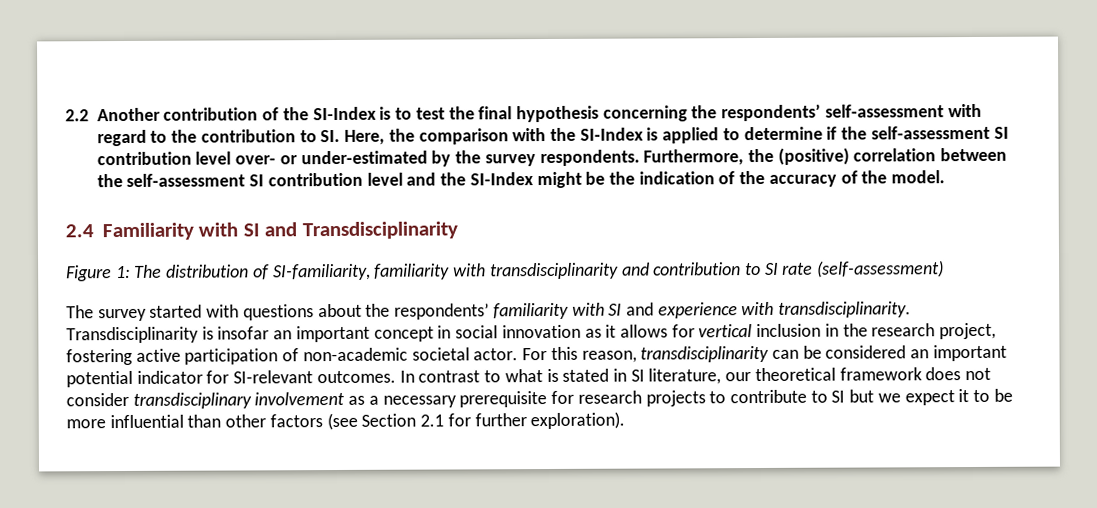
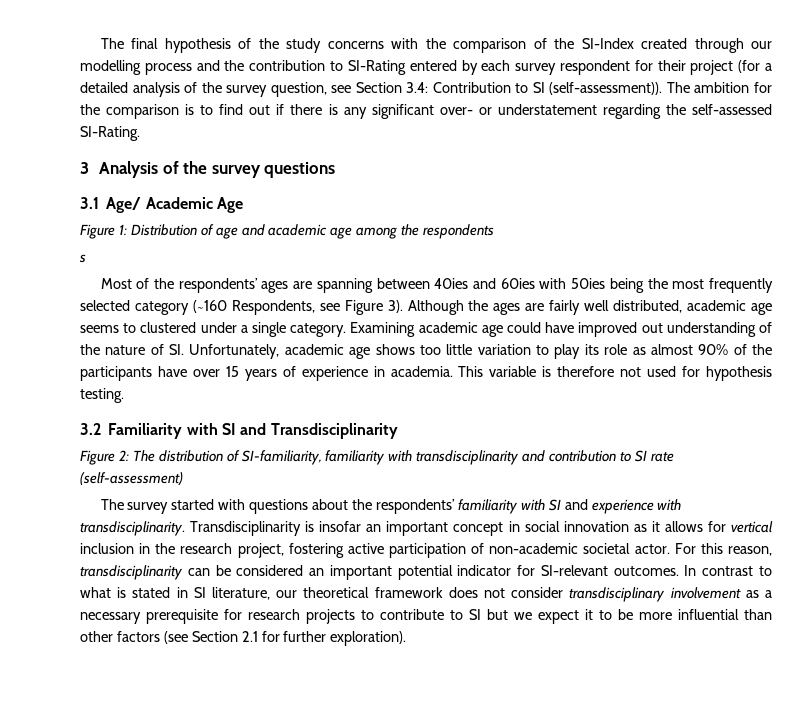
- 2.2 Another contribution of the SI-Index is to test the final hypothesis concerning the respondents’ self-assessment with regard to the contribution to SI. Here, the comparison with the SI-Index is applied to determine if the self-assessment SI contribution level over- or under-estimated by the survey respondents. Furthermore, the (positive) correlation between the self-assessment SI contribution level and the SI-Index might be the indication of the accuracy of the model.
- 2.4 Familiarity with SI and Transdisciplinarity
+ The final hypothesis of the study concerns with the comparison of the SI-Index created through our modelling process and the contribution to SI-Rating entered by each survey respondent for their project (for a detailed analysis of the survey question, see Section 3.4: Contribution to SI (self-assessment)). The ambition for the comparison is to find out if there is any significant over- or understatement regarding the self-assessed SI-Rating.
+ 3 Analysis of the survey questions
+ 3.1 Age/ Academic Age
+ Figure 1: Distribution of age and academic age among the respondents
+ s
+ Most of the respondents’ ages are spanning between 40ies and 60ies with 50ies being the most frequently selected category (~160 Respondents, see Figure 3). Although the ages are fairly well distributed, academic age seems to clustered under a single category. Examining academic age could have improved out understanding of the nature of SI. Unfortunately, academic age shows too little variation to play its role as almost 90% of the participants have over 15 years of experience in academia. This variable is therefore not used for hypothesis testing.
+ 3.2 Familiarity with SI and Transdisciplinarity
- Figure 1: The distribution of SI-familiarity, familiarity with transdisciplinarity and contribution to SI rate (self-assessment)
+ Figure 2: The distribution of SI-familiarity, familiarity with transdisciplinarity and contribution to SI rate (self-assessment)

